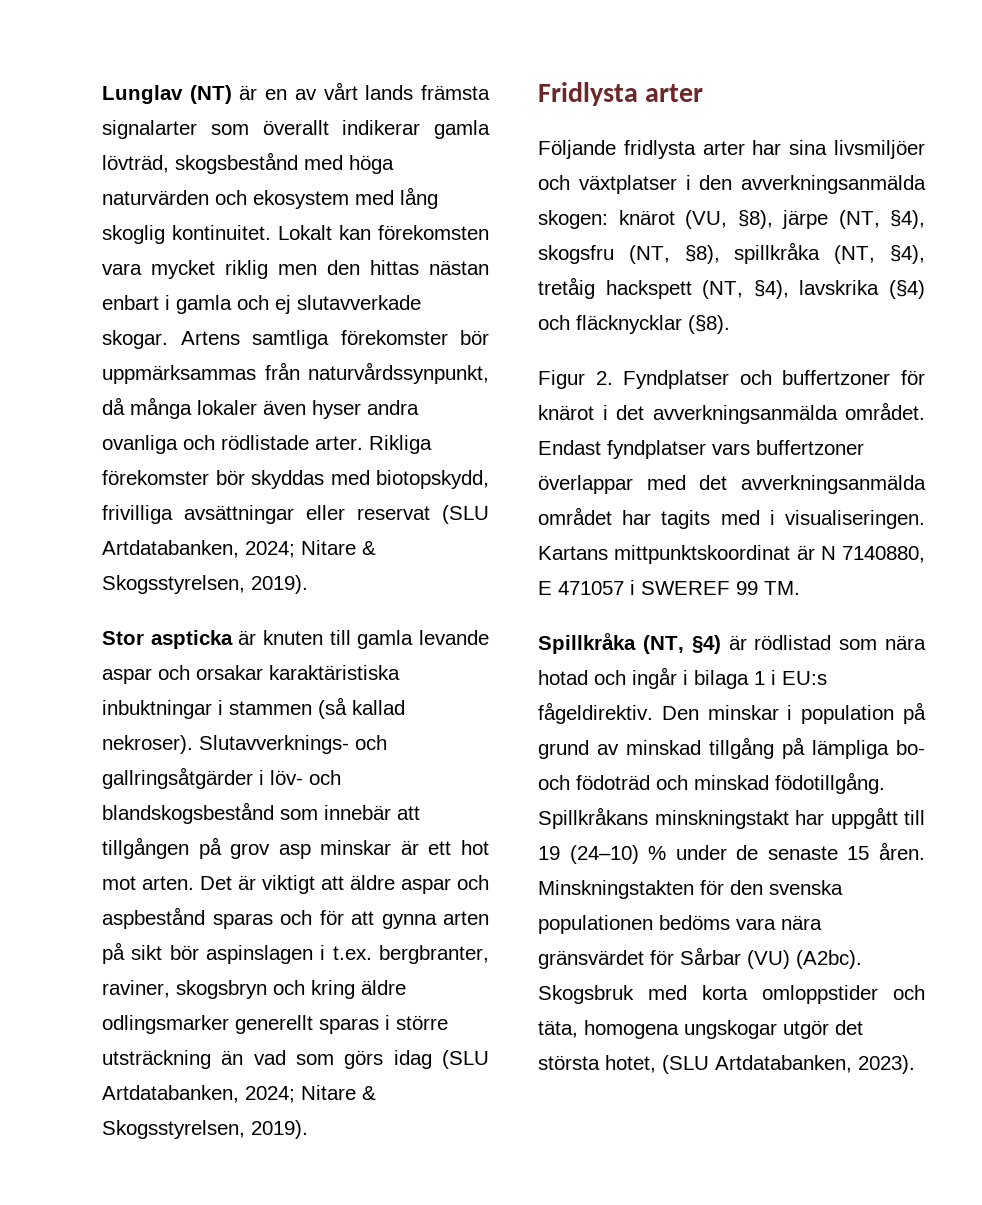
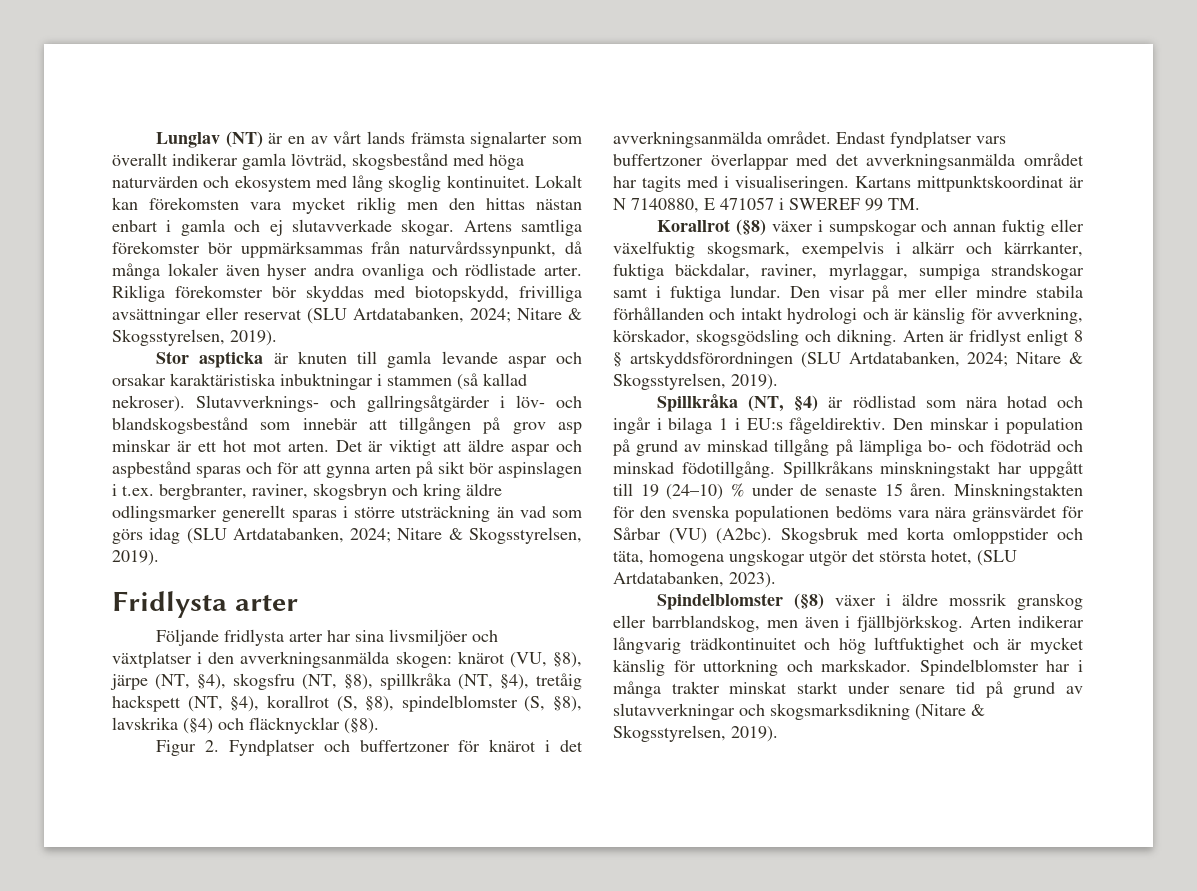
- Följande fridlysta arter har sina livsmiljöer och växtplatser i den avverkningsanmälda skogen: knärot (VU, §8), järpe (NT, §4), skogsfru (NT, §8), spillkråka (NT, §4), tretåig hackspett (NT, §4), lavskrika (§4) och fläcknycklar (§8).
+ Följande fridlysta arter har sina livsmiljöer och växtplatser i den avverkningsanmälda skogen: knärot (VU, §8), järpe (NT, §4), skogsfru (NT, §8), spillkråka (NT, §4), tretåig hackspett (NT, §4), korallrot (S, §8), spindelblomster (S, §8), lavskrika (§4) och fläcknycklar (§8).
+ Korallrot (§8) växer i sumpskogar och annan fuktig eller växelfuktig skogsmark, exempelvis i alkärr och kärrkanter, fuktiga bäckdalar, raviner, myrlaggar, sumpiga strandskogar samt i fuktiga lundar. Den visar på mer eller mindre stabila förhållanden och intakt hydrologi och är känslig för avverkning, körskador, skogsgödsling och dikning. Arten är fridlyst enligt 8 § artskyddsförordningen (SLU Artdatabanken, 2024; Nitare & Skogsstyrelsen, 2019).
+ Spindelblomster (§8) växer i äldre mossrik granskog eller barrblandskog, men även i fjällbjörkskog. Arten indikerar långvarig trädkontinuitet och hög luftfuktighet och är mycket känslig för uttorkning och markskador. Spindelblomster har i många trakter minskat starkt under senare tid på grund av slutavverkningar och skogsmarksdikning (Nitare & Skogsstyrelsen, 2019).

